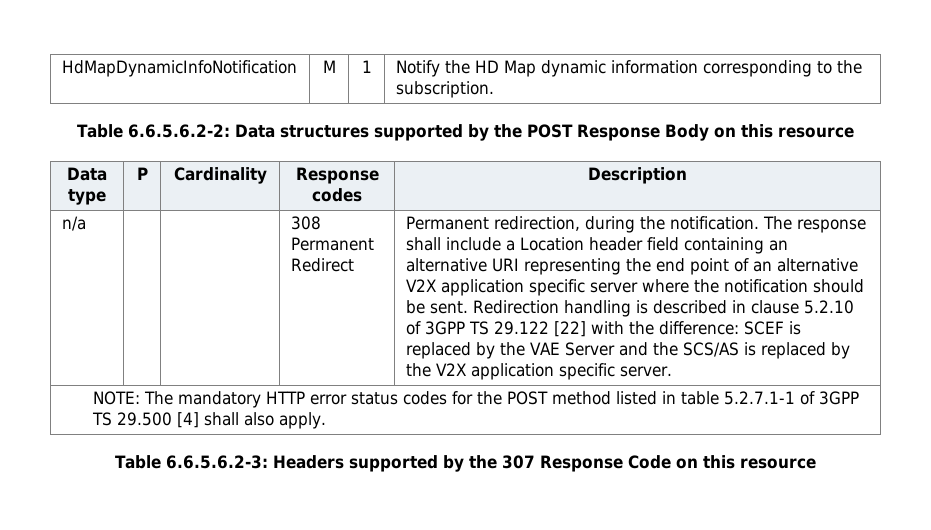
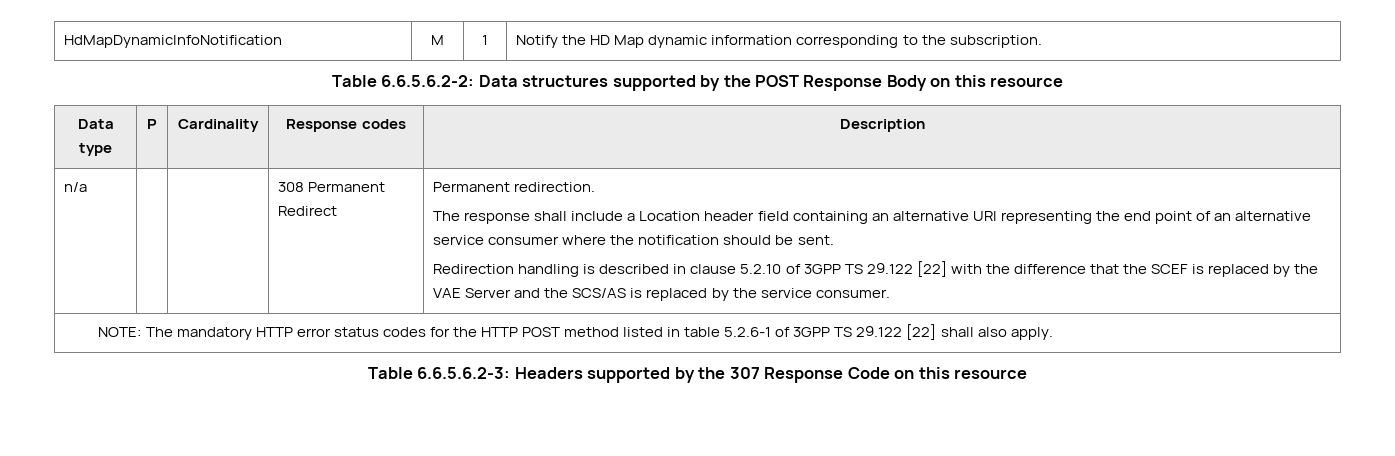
- Permanent redirection, during the notification. The response shall include a Location header field containing an alternative URI representing the end point of an alternative V2X application specific server where the notification should be sent. Redirection handling is described in clause 5.2.10 of 3GPP TS 29.122 [22] with the difference: SCEF is replaced by the VAE Server and the SCS/AS is replaced by the V2X application specific server.
+ Permanent redirection.
+ The response shall include a Location header field containing an alternative URI representing the end point of an alternative service consumer where the notification should be sent.
+ Redirection handling is described in clause 5.2.10 of 3GPP TS 29.122 [22] with the difference that the SCEF is replaced by the VAE Server and the SCS/AS is replaced by the service consumer.
- NOTE: The mandatory HTTP error status codes for the POST method listed in table 5.2.7.1-1 of 3GPP TS 29.500 [4] shall also apply.
+ NOTE: The mandatory HTTP error status codes for the HTTP POST method listed in table 5.2.6-1 of 3GPP TS 29.122 [22] shall also apply.

